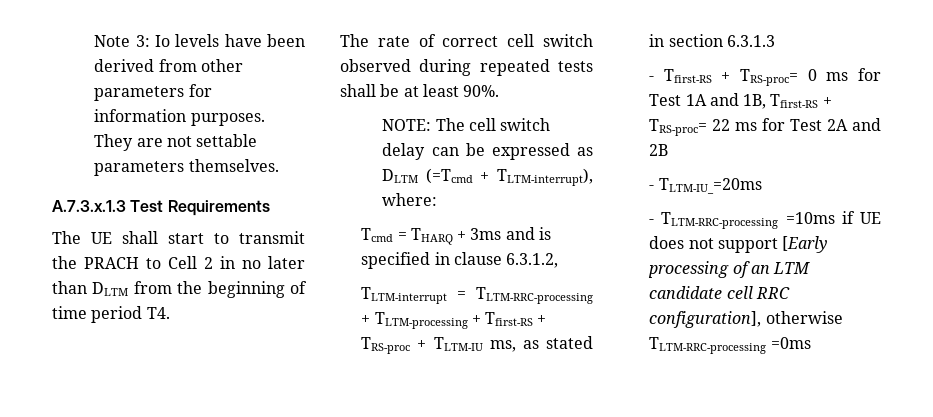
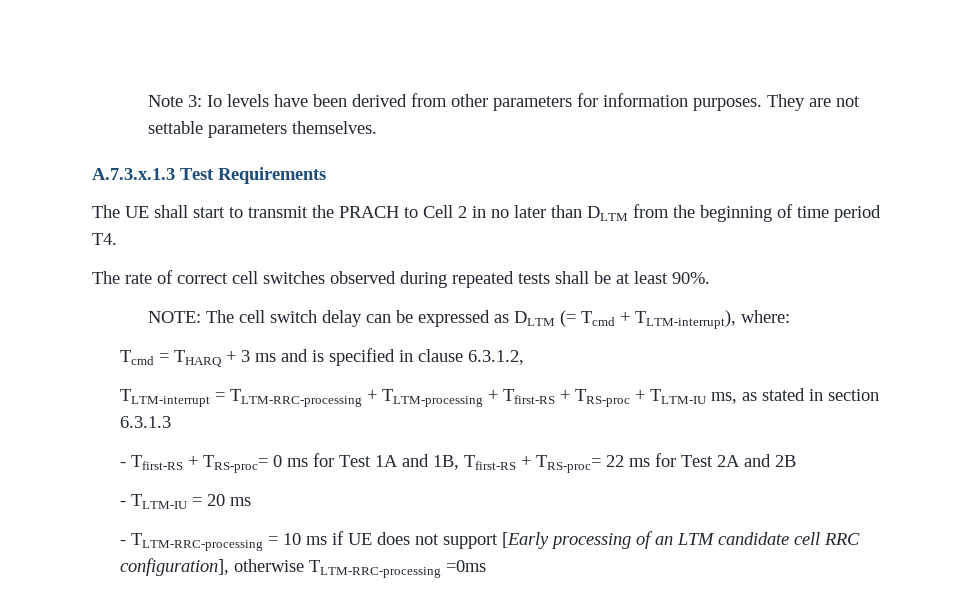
- The rate of correct cell switch observed during repeated tests shall be at least 90%.
+ The rate of correct cell switches observed during repeated tests shall be at least 90%.
- NOTE: The cell switch delay can be expressed as DLTM (=Tcmd + TLTM-interrupt), where:
+ NOTE: The cell switch delay can be expressed as DLTM (= Tcmd + TLTM-interrupt), where:
- Tcmd = THARQ + 3ms and is specified in clause 6.3.1.2,
+ Tcmd = THARQ + 3 ms and is specified in clause 6.3.1.2,
- - TLTM-IU_=20ms
+ - TLTM-IU = 20 ms
- - TLTM-RRC-processing =10ms if UE does not support [Early processing of an LTM candidate cell RRC configuration], otherwise TLTM-RRC-processing =0ms
+ - TLTM-RRC-processing = 10 ms if UE does not support [Early processing of an LTM candidate cell RRC configuration], otherwise TLTM-RRC-processing =0ms

